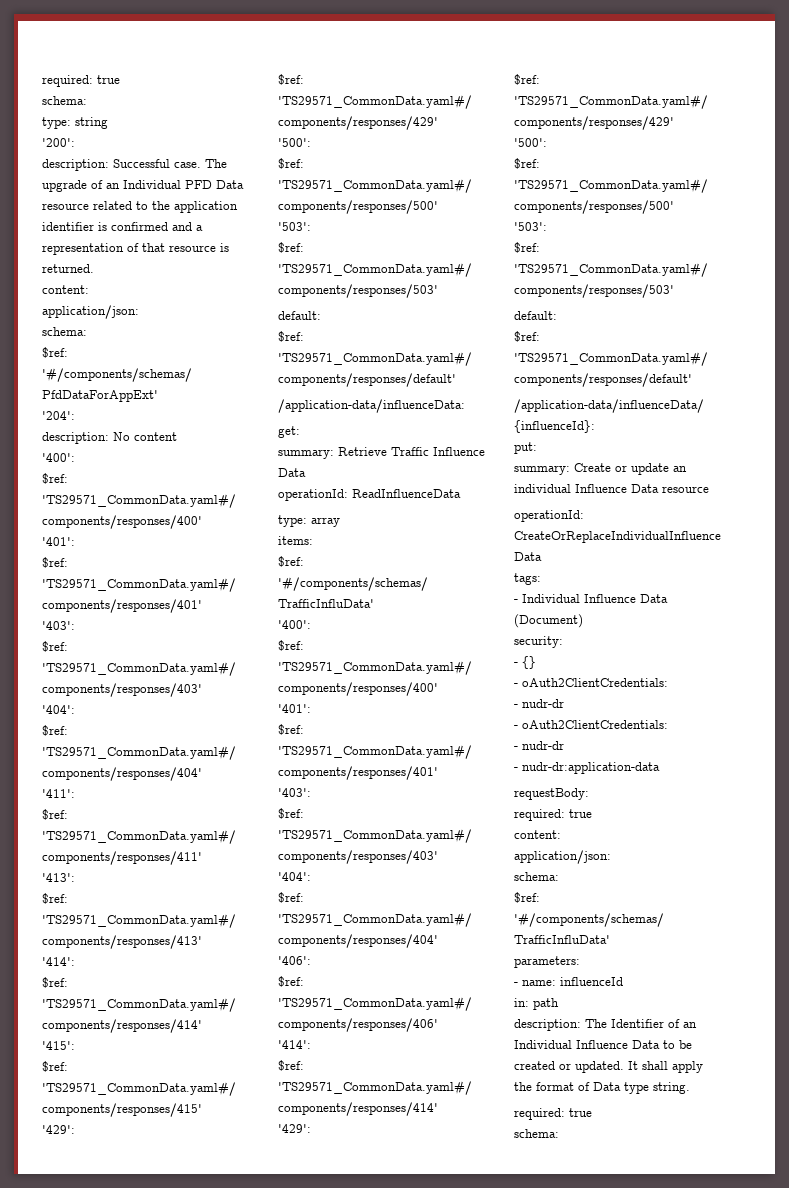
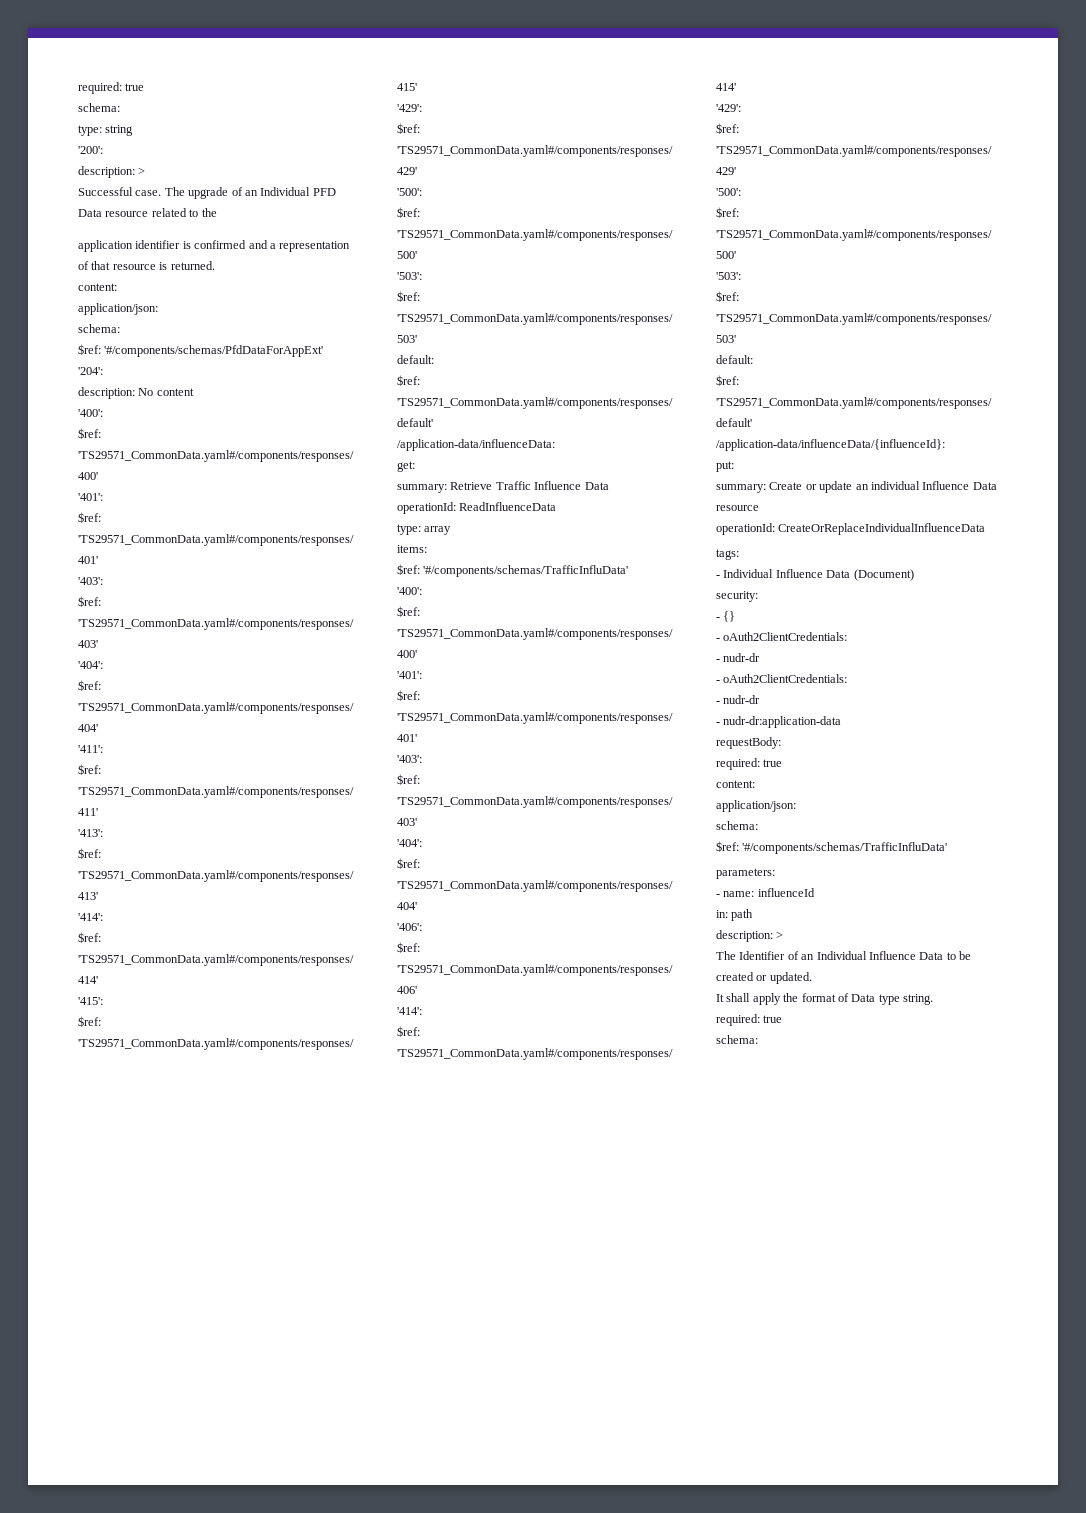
  '200':
- description: Successful case.
+ description: >
+ Successful case.
- The upgrade of an Individual PFD Data resource related to the application identifier is confirmed and a representation of that resource is returned.
+ The upgrade of an Individual PFD Data resource related to the
+ application identifier is confirmed and a representation of that resource is returned.
  in: path
- description: The Identifier of an Individual Influence Data to be created or updated. It shall apply the format of Data type string.
+ description: >
+ The Identifier of an Individual Influence Data to be created or updated.
+ It shall apply the format of Data type string.

